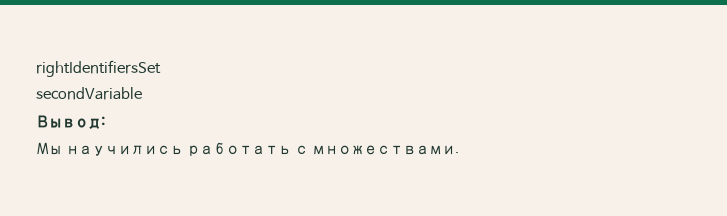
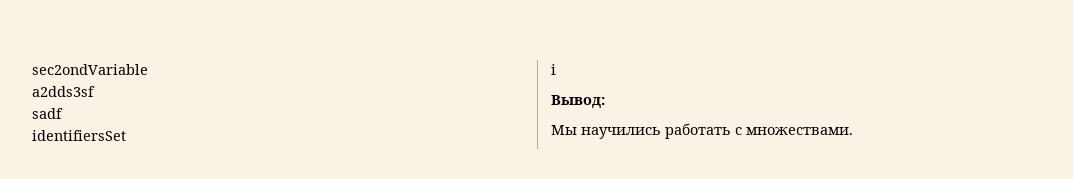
- rightIdentifiersSet
- secondVariable
+ sec2ondVariable
+ a2dds3sf
+ sadf
+ identifiersSet
+ i

